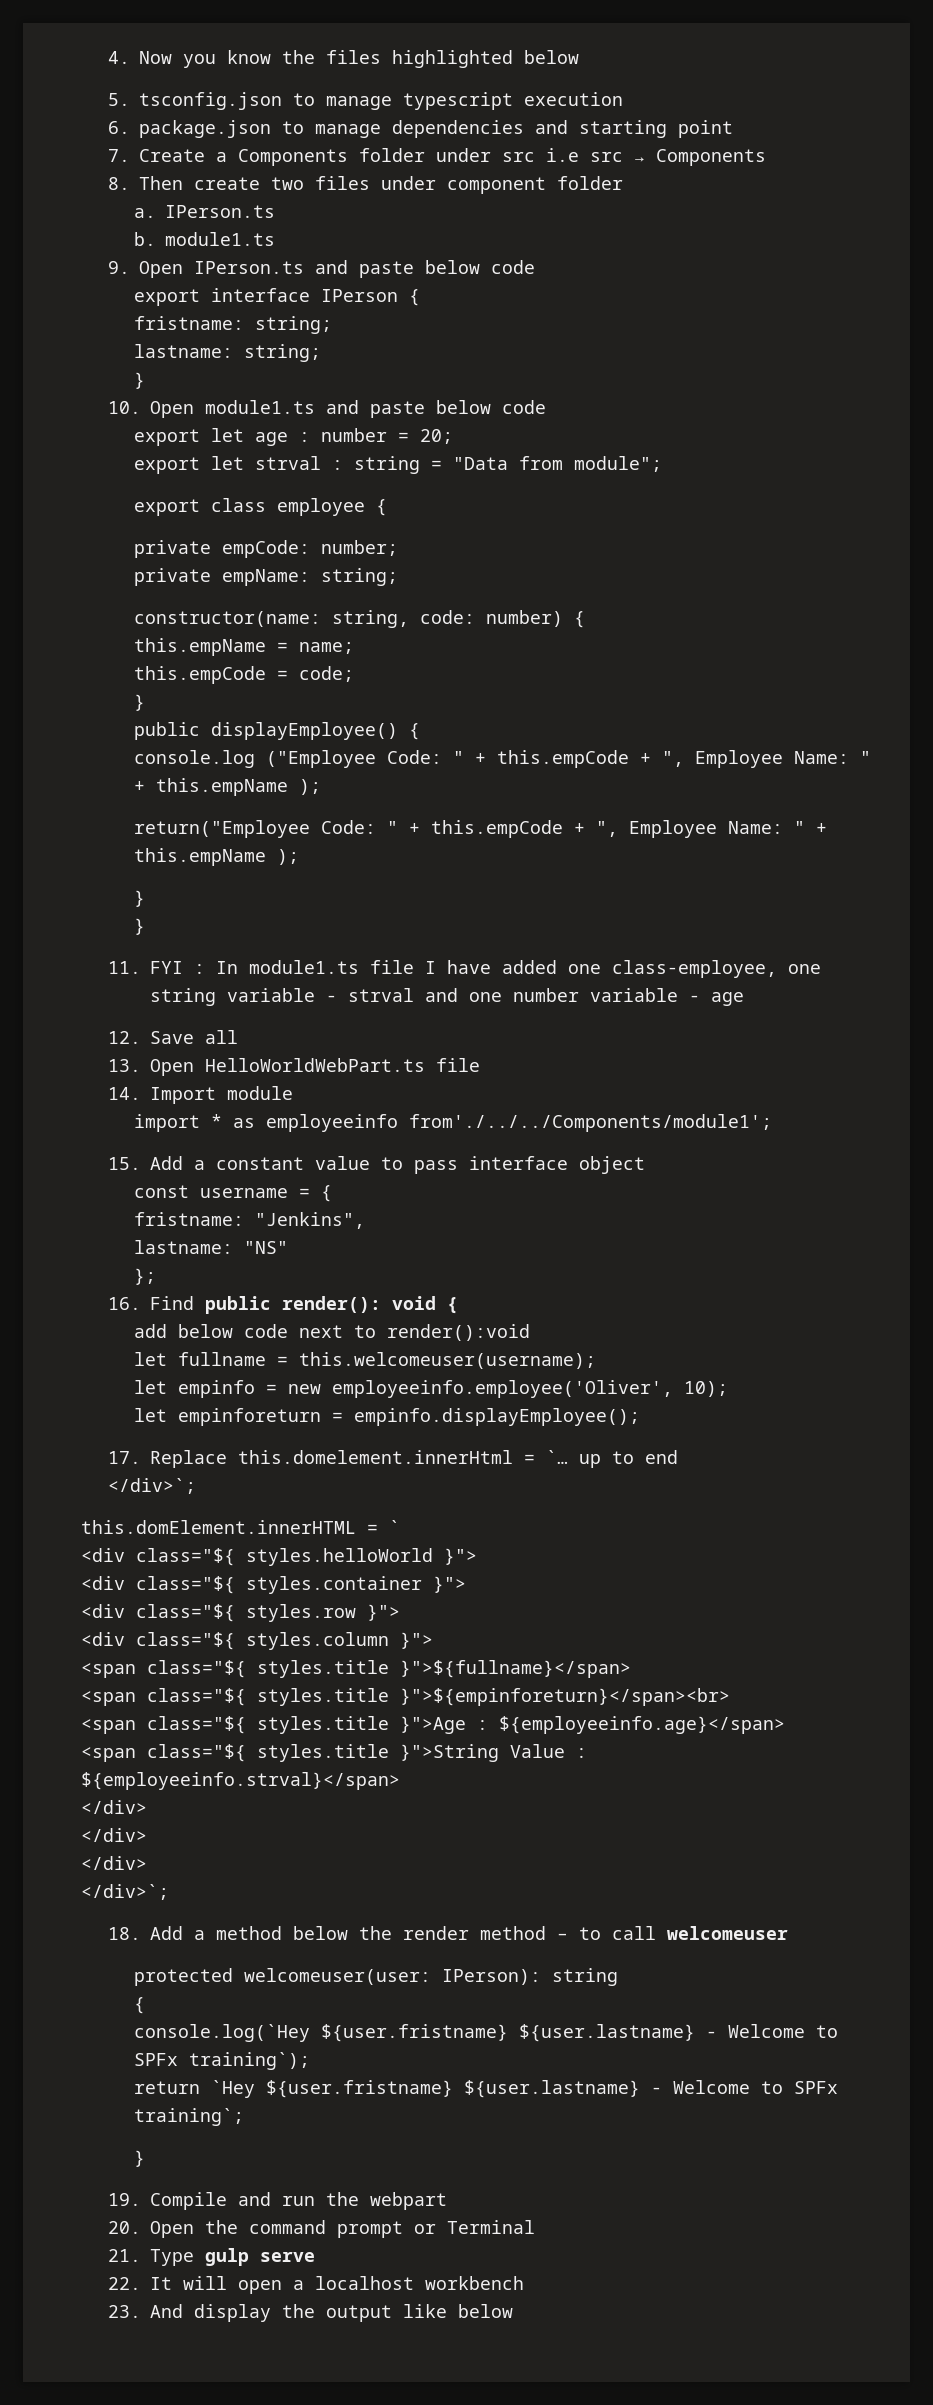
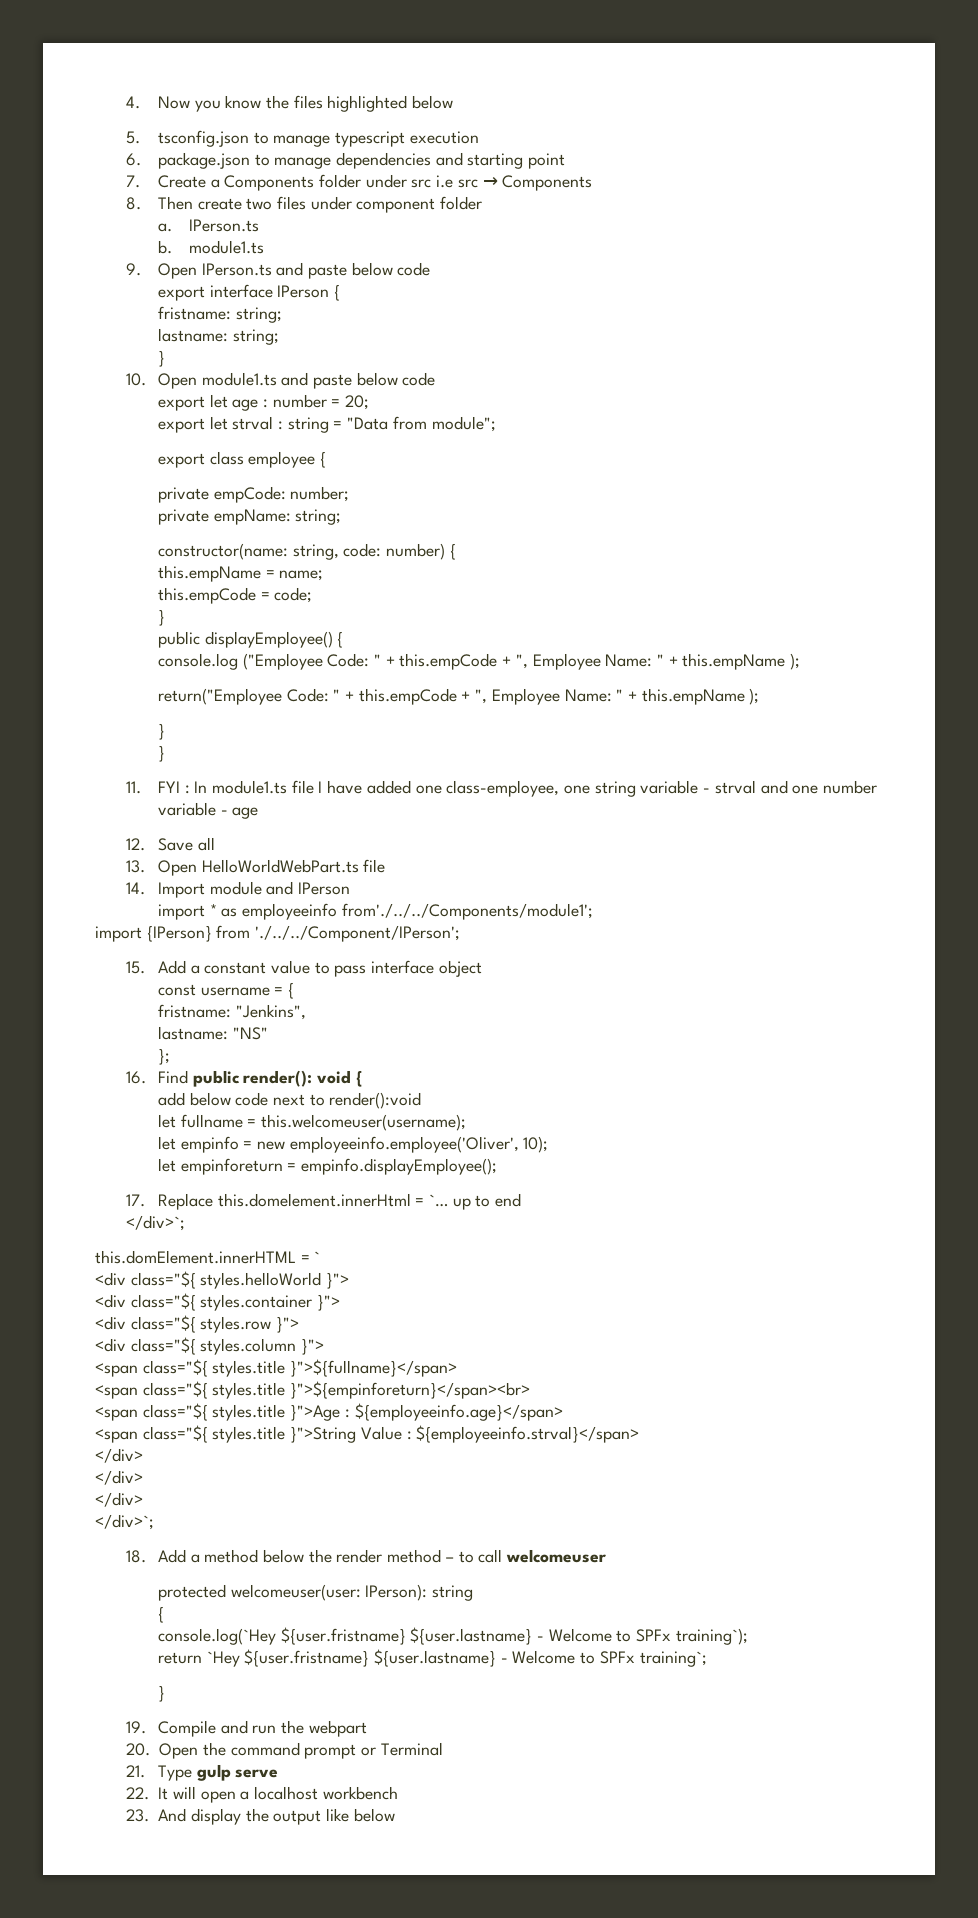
- 14. Import module
+ 14. Import module and IPerson
+ import {IPerson} from './../../Component/IPerson';

